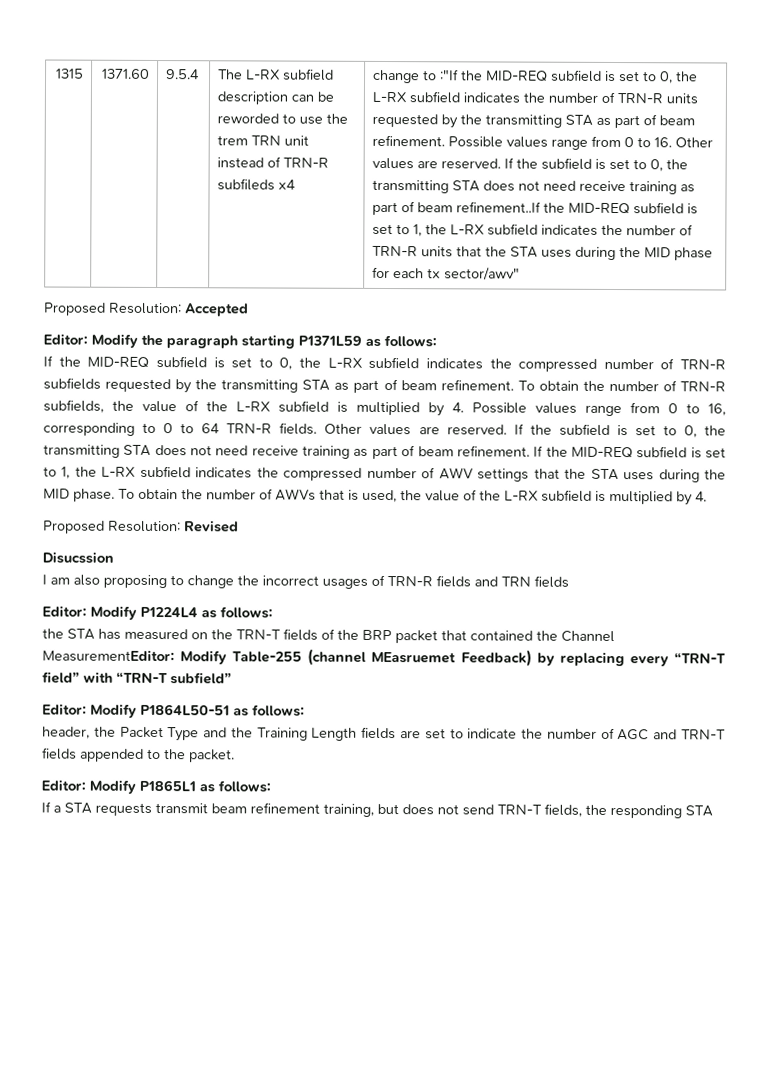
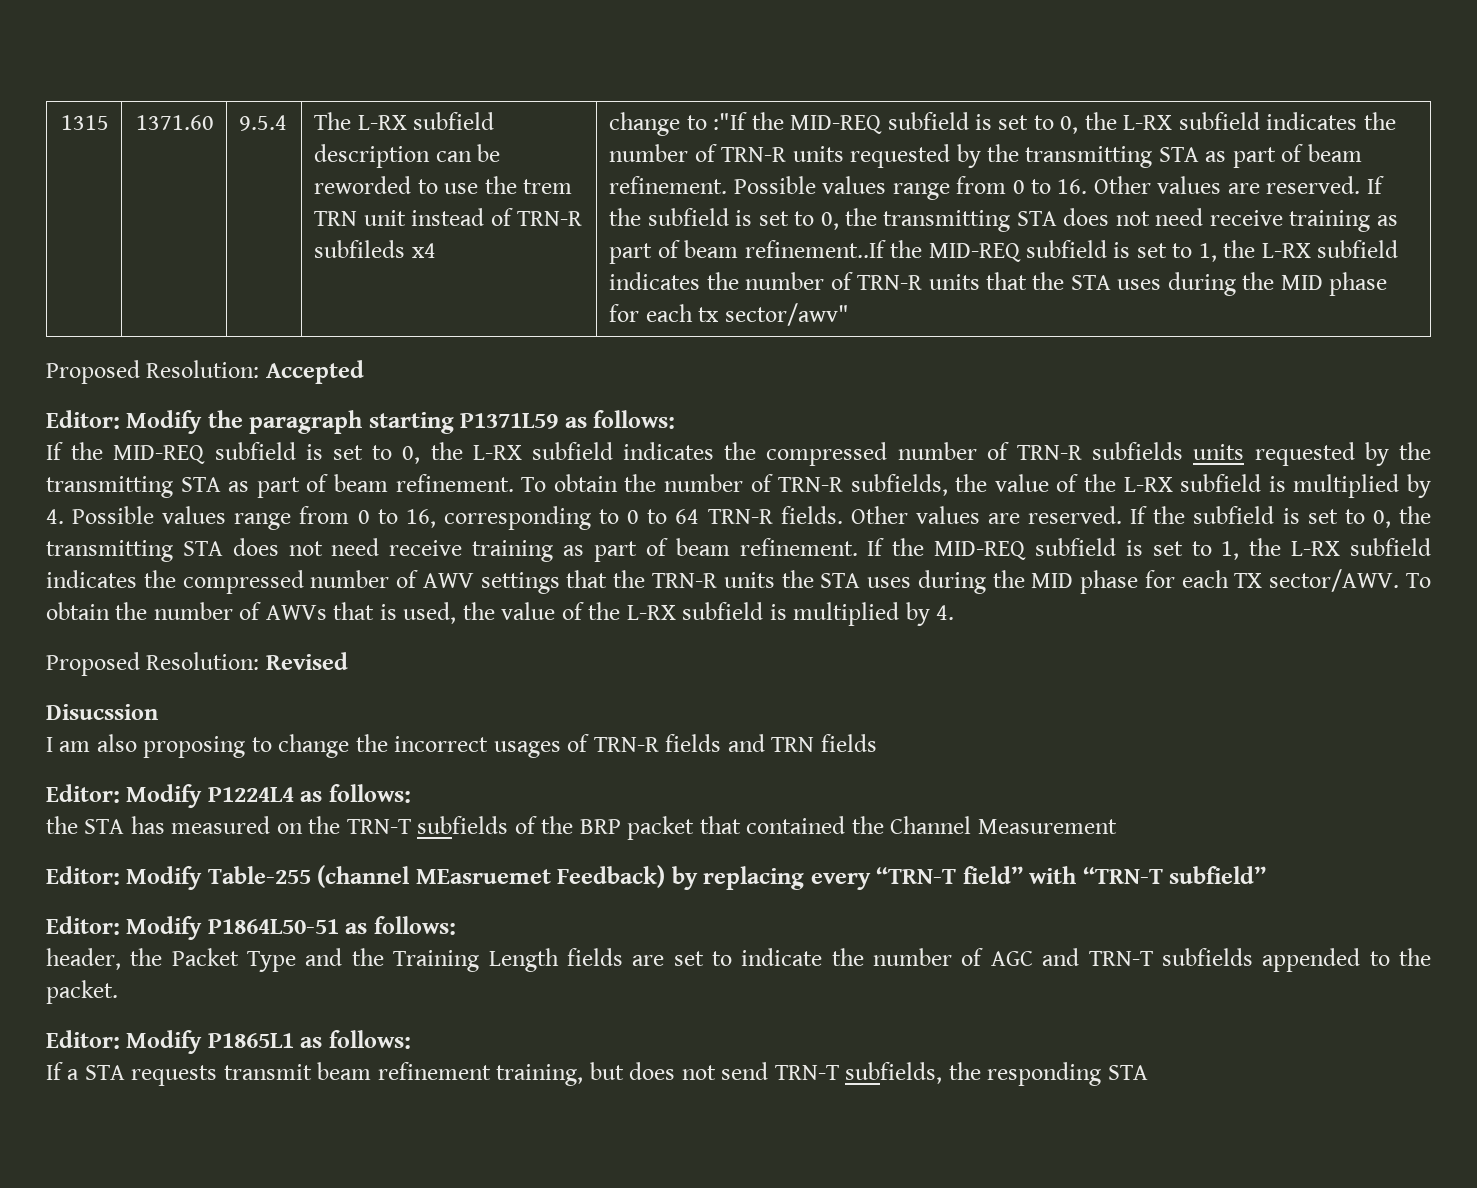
- If the MID-REQ subfield is set to 0, the L-RX subfield indicates the compressed number of TRN-R subfields requested by the transmitting STA as part of beam refinement.
+ If the MID-REQ subfield is set to 0, the L-RX subfield indicates the compressed number of TRN-R subfields units requested by the transmitting STA as part of beam refinement.
- If the MID-REQ subfield is set to 1, the L-RX subfield indicates the compressed number of AWV settings that the STA uses during the MID phase.
+ If the MID-REQ subfield is set to 1, the L-RX subfield indicates the compressed number of AWV settings that the TRN-R units the STA uses during the MID phase for each TX sector/AWV.
- the STA has measured on the TRN-T fields of the BRP packet that contained the Channel MeasurementEditor: Modify Table-255 (channel MEasruemet Feedback) by replacing every “TRN-T field” with “TRN-T subfield”
+ the STA has measured on the TRN-T subfields of the BRP packet that contained the Channel Measurement
+ Editor: Modify Table-255 (channel MEasruemet Feedback) by replacing every “TRN-T field” with “TRN-T subfield”
- header, the Packet Type and the Training Length fields are set to indicate the number of AGC and TRN-T fields appended to the packet.
+ header, the Packet Type and the Training Length fields are set to indicate the number of AGC and TRN-T subfields appended to the packet.
- If a STA requests transmit beam refinement training, but does not send TRN-T fields, the responding STA
+ If a STA requests transmit beam refinement training, but does not send TRN-T subfields, the responding STA

